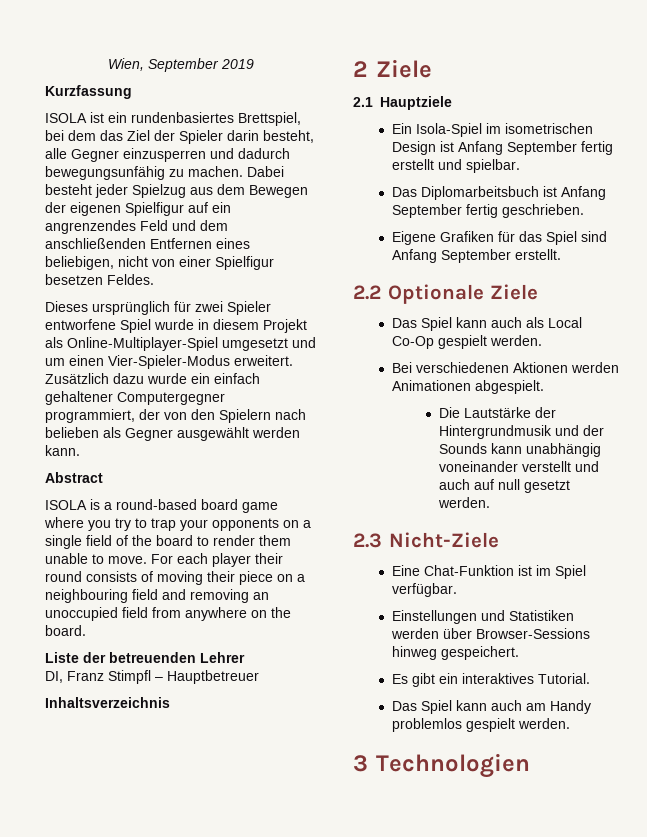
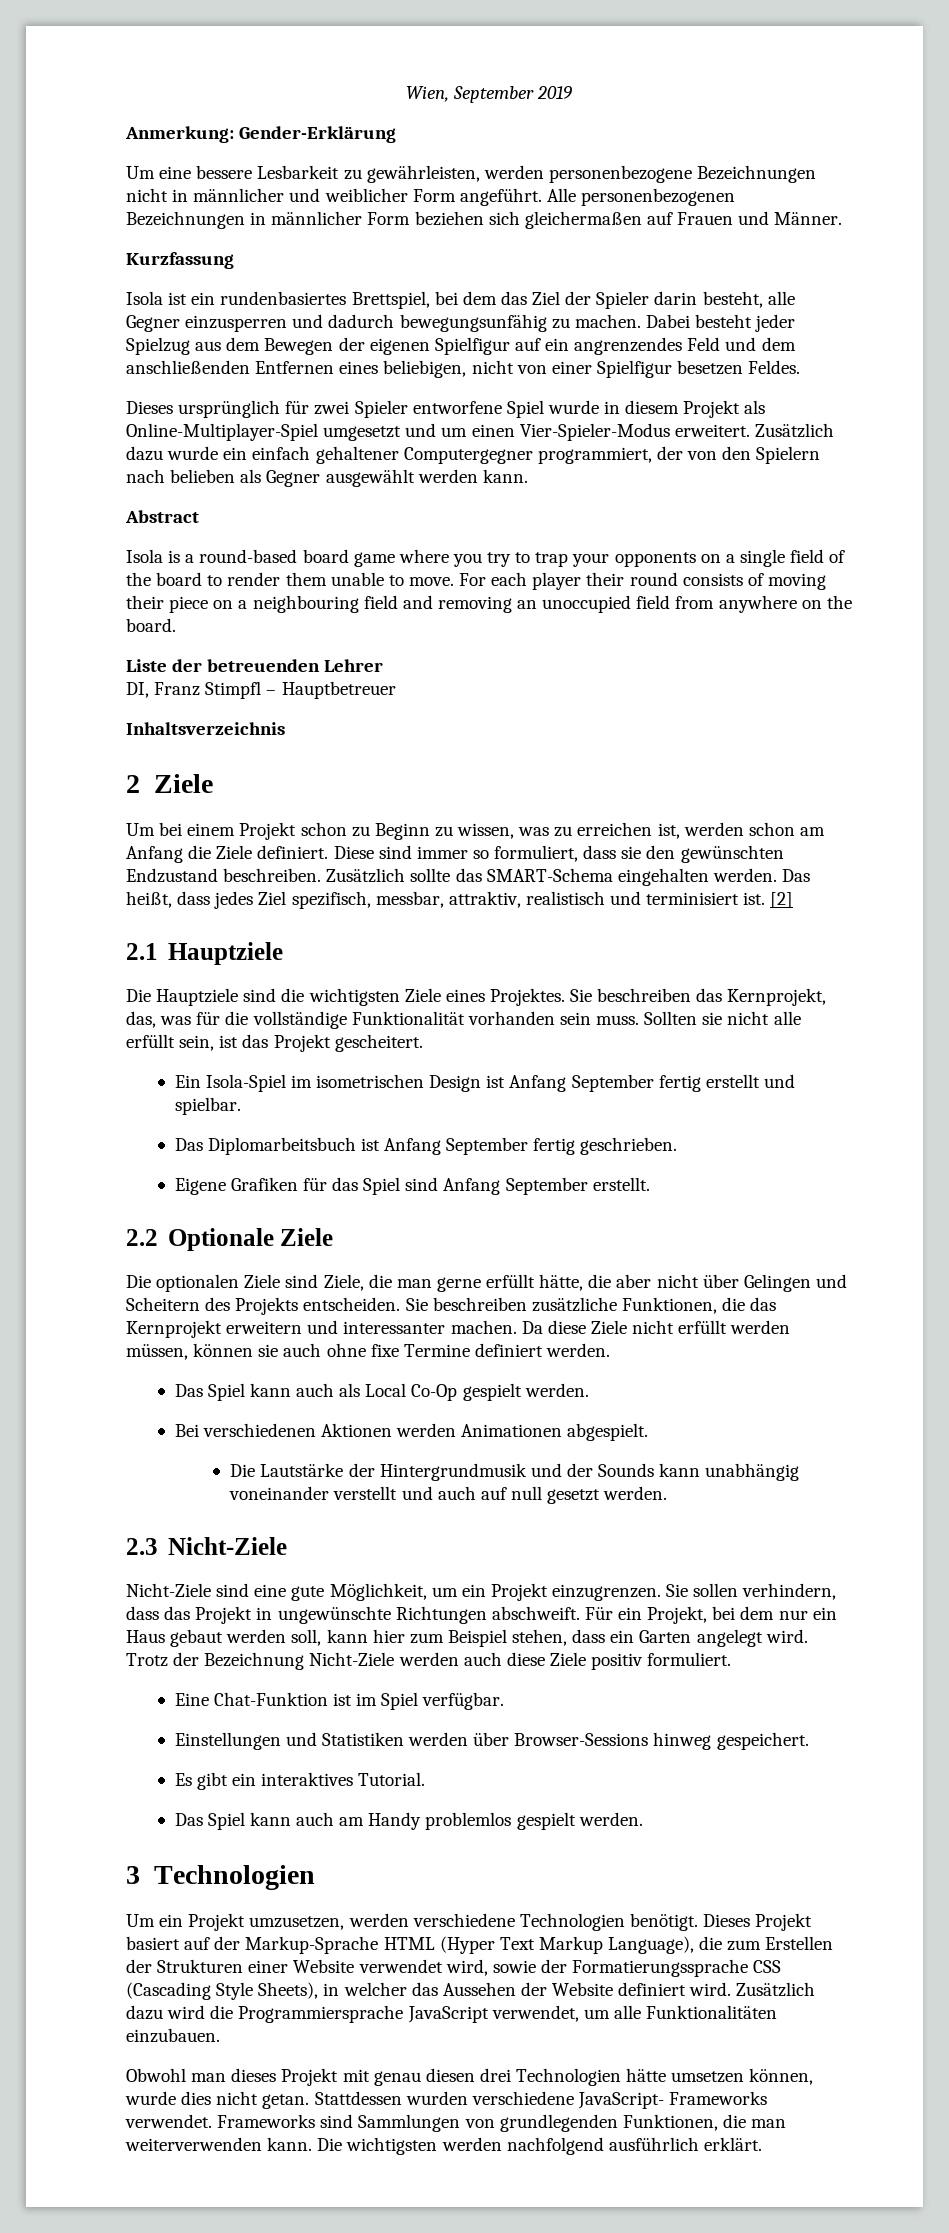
+ Anmerkung: Gender-Erklärung
+ Um eine bessere Lesbarkeit zu gewährleisten, werden personenbezogene Bezeichnungen nicht in männlicher und weiblicher Form angeführt. Alle personenbezogenen Bezeichnungen in männlicher Form beziehen sich gleichermaßen auf Frauen und Männer.
- ISOLA ist ein rundenbasiertes Brettspiel, bei dem das Ziel der Spieler darin besteht, alle Gegner einzusperren und dadurch bewegungsunfähig zu machen.
+ Isola ist ein rundenbasiertes Brettspiel, bei dem das Ziel der Spieler darin besteht, alle Gegner einzusperren und dadurch bewegungsunfähig zu machen.
- ISOLA is a round-based board game where you try to trap your opponents on a single field of the board to render them unable to move.
+ Isola is a round-based board game where you try to trap your opponents on a single field of the board to render them unable to move.
+ Um bei einem Projekt schon zu Beginn zu wissen, was zu erreichen ist, werden schon am Anfang die Ziele definiert. Diese sind immer so formuliert, dass sie den gewünschten Endzustand beschreiben. Zusätzlich sollte das SMART-Schema eingehalten werden. Das heißt, dass jedes Ziel spezifisch, messbar, attraktiv, realistisch und terminisiert ist. [2]
  2.1 Hauptziele
+ Die Hauptziele sind die wichtigsten Ziele eines Projektes. Sie beschreiben das Kernprojekt, das, was für die vollständige Funktionalität vorhanden sein muss. Sollten sie nicht alle erfüllt sein, ist das Projekt gescheitert.
+ Die optionalen Ziele sind Ziele, die man gerne erfüllt hätte, die aber nicht über Gelingen und Scheitern des Projekts entscheiden. Sie beschreiben zusätzliche Funktionen, die das Kernprojekt erweitern und interessanter machen. Da diese Ziele nicht erfüllt werden müssen, können sie auch ohne fixe Termine definiert werden.
+ Nicht-Ziele sind eine gute Möglichkeit, um ein Projekt einzugrenzen. Sie sollen verhindern, dass das Projekt in ungewünschte Richtungen abschweift. Für ein Projekt, bei dem nur ein Haus gebaut werden soll, kann hier zum Beispiel stehen, dass ein Garten angelegt wird. Trotz der Bezeichnung Nicht-Ziele werden auch diese Ziele positiv formuliert.
+ Um ein Projekt umzusetzen, werden verschiedene Technologien benötigt. Dieses Projekt basiert auf der Markup-Sprache HTML (Hyper Text Markup Language), die zum Erstellen der Strukturen einer Website verwendet wird, sowie der Formatierungssprache CSS (Cascading Style Sheets), in welcher das Aussehen der Website definiert wird. Zusätzlich dazu wird die Programmiersprache JavaScript verwendet, um alle Funktionalitäten einzubauen.
+ Obwohl man dieses Projekt mit genau diesen drei Technologien hätte umsetzen können, wurde dies nicht getan. Stattdessen wurden verschiedene JavaScript- Frameworks verwendet. Frameworks sind Sammlungen von grundlegenden Funktionen, die man weiterverwenden kann. Die wichtigsten werden nachfolgend ausführlich erklärt.

